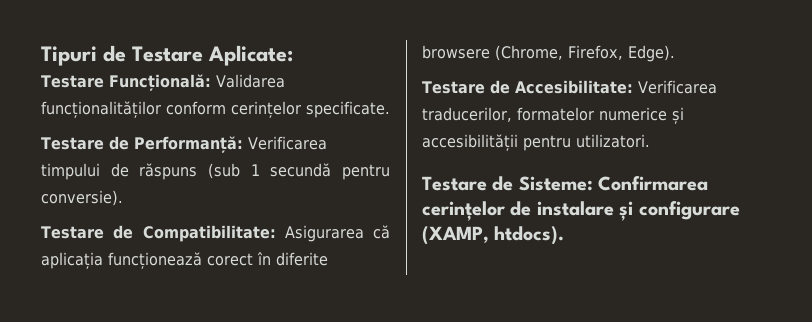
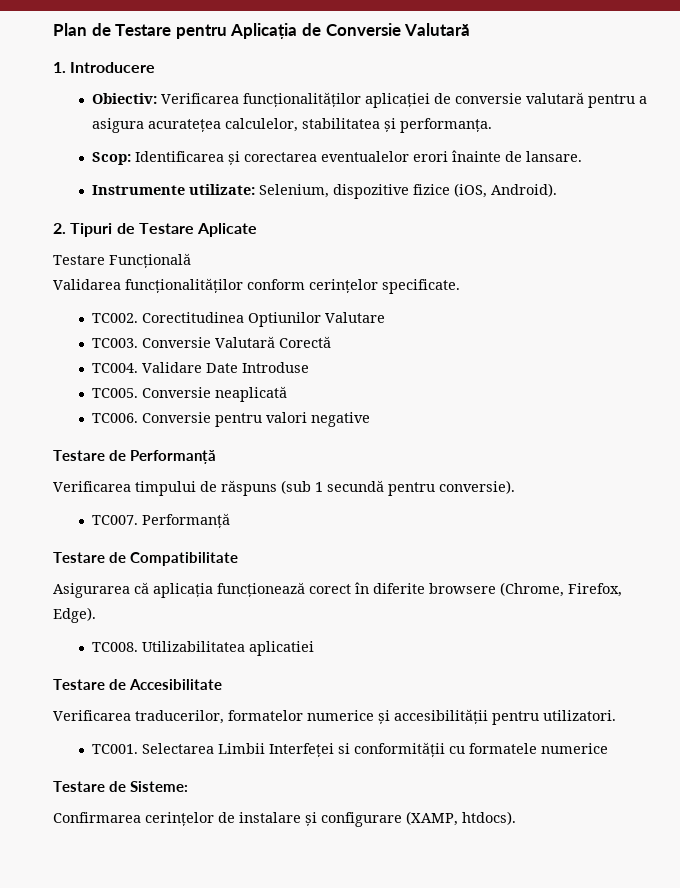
- Tipuri de Testare Aplicate:
- Testare Funcțională: Validarea funcționalităților conform cerințelor specificate.
+ Plan de Testare pentru Aplicația de Conversie Valutară
+ 1. Introducere
+ Obiectiv: Verificarea funcționalităților aplicației de conversie valutară pentru a asigura acuratețea calculelor, stabilitatea și performanța.
+ Scop: Identificarea și corectarea eventualelor erori înainte de lansare.
+ Instrumente utilizate: Selenium, dispozitive fizice (iOS, Android).
+ 2. Tipuri de Testare Aplicate
+ Testare Funcțională
+ Validarea funcționalităților conform cerințelor specificate.
- Testare de Performanță: Verificarea timpului de răspuns (sub 1 secundă pentru conversie).
+ TC002. Corectitudinea Optiunilor Valutare
+ TC003. Conversie Valutară Corectă
+ TC004. Validare Date Introduse
+ TC005. Conversie neaplicată
+ TC006. Conversie pentru valori negative
+ Testare de Performanță
+ Verificarea timpului de răspuns (sub 1 secundă pentru conversie).
- Testare de Compatibilitate: Asigurarea că aplicația funcționează corect în diferite browsere (Chrome, Firefox, Edge).
+ TC007. Performanță
+ Testare de Compatibilitate
+ Asigurarea că aplicația funcționează corect în diferite browsere (Chrome, Firefox, Edge).
- Testare de Accesibilitate: Verificarea traducerilor, formatelor numerice și accesibilității pentru utilizatori.
+ TC008. Utilizabilitatea aplicatiei
+ Testare de Accesibilitate
+ Verificarea traducerilor, formatelor numerice și accesibilității pentru utilizatori.
+ TC001. Selectarea Limbii Interfeței si conformității cu formatele numerice
- Testare de Sisteme: Confirmarea cerințelor de instalare și configurare (XAMP, htdocs).
+ Testare de Sisteme:
+ Confirmarea cerințelor de instalare și configurare (XAMP, htdocs).

